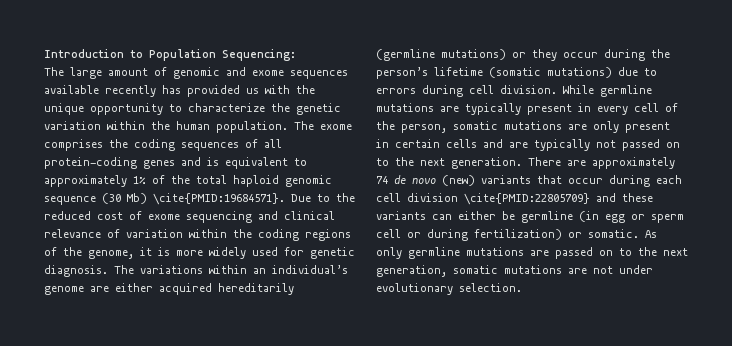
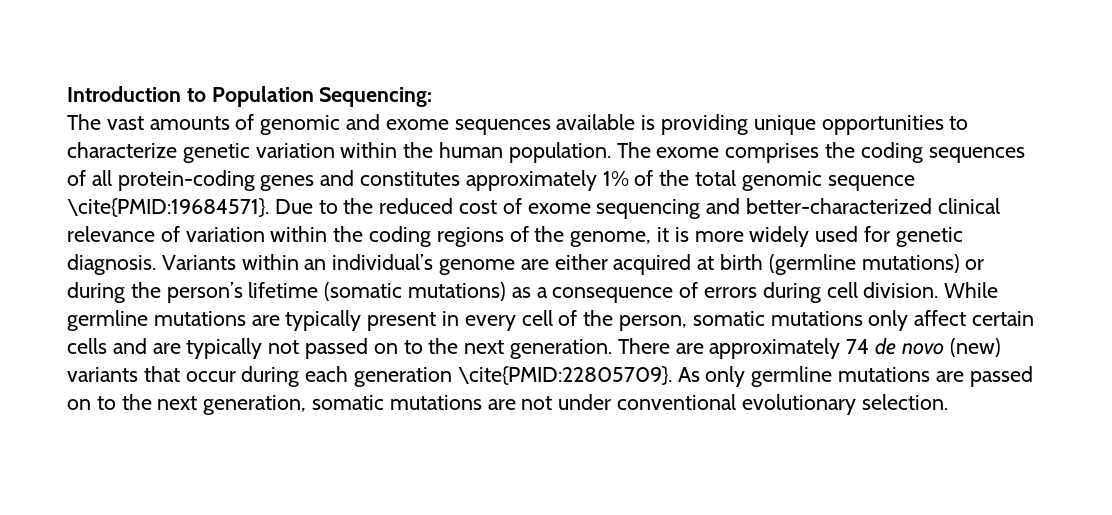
- The large amount of genomic and exome sequences available recently has provided us with the unique opportunity to characterize the genetic variation within the human population.
+ The vast amounts of genomic and exome sequences available is providing unique opportunities to characterize genetic variation within the human population.
- The exome comprises the coding sequences of all protein-coding genes and is equivalent to approximately 1% of the total haploid genomic sequence (30 Mb) \cite{PMID:19684571}.
+ The exome comprises the coding sequences of all protein-coding genes and constitutes approximately 1% of the total genomic sequence \cite{PMID:19684571}.
- Due to the reduced cost of exome sequencing and clinical relevance of variation within the coding regions of the genome, it is more widely used for genetic diagnosis.
+ Due to the reduced cost of exome sequencing and better-characterized clinical relevance of variation within the coding regions of the genome, it is more widely used for genetic diagnosis.
- The variations within an individual’s genome are either acquired hereditarily (germline mutations) or they occur during the person’s lifetime (somatic mutations) due to errors during cell division.
+ Variants within an individual’s genome are either acquired at birth (germline mutations) or during the person’s lifetime (somatic mutations) as a consequence of errors during cell division.
- While germline mutations are typically present in every cell of the person, somatic mutations are only present in certain cells and are typically not passed on to the next generation.
+ While germline mutations are typically present in every cell of the person, somatic mutations only affect certain cells and are typically not passed on to the next generation.
- There are approximately 74 de novo (new) variants that occur during each cell division \cite{PMID:22805709} and these variants can either be germline (in egg or sperm cell or during fertilization) or somatic.
+ There are approximately 74 de novo (new) variants that occur during each generation \cite{PMID:22805709}.
- As only germline mutations are passed on to the next generation, somatic mutations are not under evolutionary selection.
+ As only germline mutations are passed on to the next generation, somatic mutations are not under conventional evolutionary selection.

